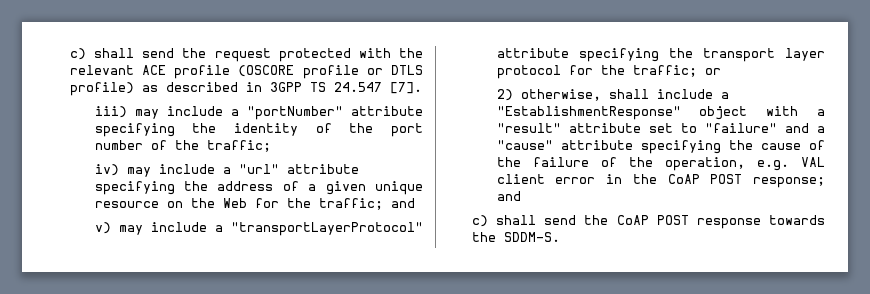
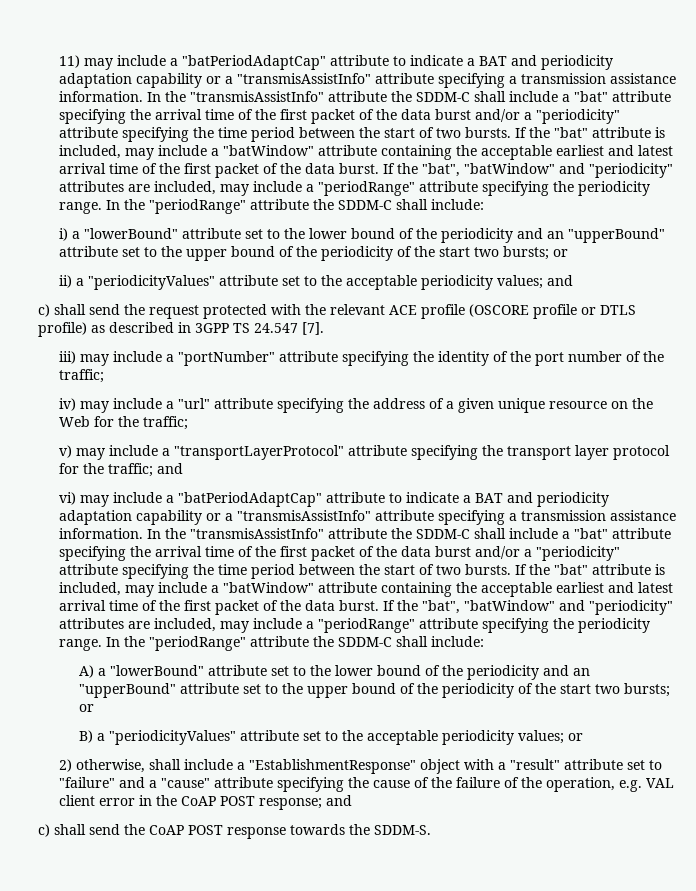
+ 11) may include a "batPeriodAdaptCap" attribute to indicate a BAT and periodicity adaptation capability or a "transmisAssistInfo" attribute specifying a transmission assistance information. In the "transmisAssistInfo" attribute the SDDM-C shall include a "bat" attribute specifying the arrival time of the first packet of the data burst and/or a "periodicity" attribute specifying the time period between the start of two bursts. If the "bat" attribute is included, may include a "batWindow" attribute containing the acceptable earliest and latest arrival time of the first packet of the data burst. If the "bat", "batWindow" and "periodicity" attributes are included, may include a "periodRange" attribute specifying the periodicity range. In the "periodRange" attribute the SDDM-C shall include:
+ i) a "lowerBound" attribute set to the lower bound of the periodicity and an "upperBound" attribute set to the upper bound of the periodicity of the start two bursts; or
+ ii) a "periodicityValues" attribute set to the acceptable periodicity values; and
- iv) may include a "url" attribute specifying the address of a given unique resource on the Web for the traffic; and
+ iv) may include a "url" attribute specifying the address of a given unique resource on the Web for the traffic;
- v) may include a "transportLayerProtocol" attribute specifying the transport layer protocol for the traffic; or
+ v) may include a "transportLayerProtocol" attribute specifying the transport layer protocol for the traffic; and
+ vi) may include a "batPeriodAdaptCap" attribute to indicate a BAT and periodicity adaptation capability or a "transmisAssistInfo" attribute specifying a transmission assistance information. In the "transmisAssistInfo" attribute the SDDM-C shall include a "bat" attribute specifying the arrival time of the first packet of the data burst and/or a "periodicity" attribute specifying the time period between the start of two bursts. If the "bat" attribute is included, may include a "batWindow" attribute containing the acceptable earliest and latest arrival time of the first packet of the data burst. If the "bat", "batWindow" and "periodicity" attributes are included, may include a "periodRange" attribute specifying the periodicity range. In the "periodRange" attribute the SDDM-C shall include:
+ A) a "lowerBound" attribute set to the lower bound of the periodicity and an "upperBound" attribute set to the upper bound of the periodicity of the start two bursts; or
+ B) a "periodicityValues" attribute set to the acceptable periodicity values; or

